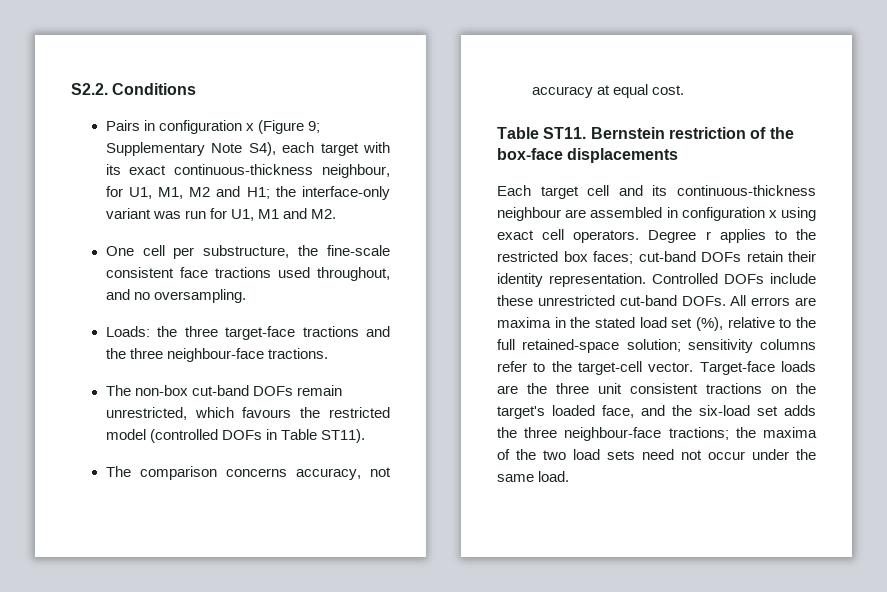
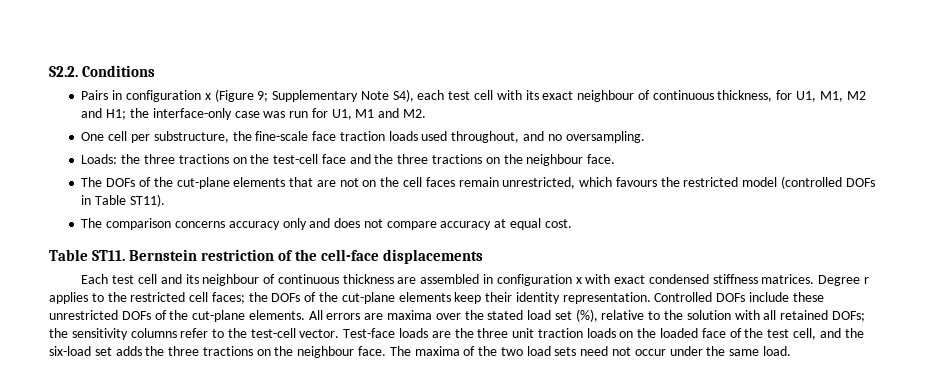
- Pairs in configuration x (Figure 9; Supplementary Note S4), each target with its exact continuous-thickness neighbour, for U1, M1, M2 and H1; the interface-only variant was run for U1, M1 and M2.
+ Pairs in configuration x (Figure 9; Supplementary Note S4), each test cell with its exact neighbour of continuous thickness, for U1, M1, M2 and H1; the interface-only case was run for U1, M1 and M2.
- One cell per substructure, the fine-scale consistent face tractions used throughout, and no oversampling.
+ One cell per substructure, the fine-scale face traction loads used throughout, and no oversampling.
- Loads: the three target-face tractions and the three neighbour-face tractions.
- The non-box cut-band DOFs remain unrestricted, which favours the restricted model (controlled DOFs in Table ST11).
+ Loads: the three tractions on the test-cell face and the three tractions on the neighbour face.
+ The DOFs of the cut-plane elements that are not on the cell faces remain unrestricted, which favours the restricted model (controlled DOFs in Table ST11).
- The comparison concerns accuracy, not accuracy at equal cost.
+ The comparison concerns accuracy only and does not compare accuracy at equal cost.
- Bernstein restriction of the box-face displacements
+ Bernstein restriction of the cell-face displacements
- Each target cell and its continuous-thickness neighbour are assembled in configuration x using exact cell operators.
+ Each test cell and its neighbour of continuous thickness are assembled in configuration x with exact condensed stiffness matrices.
- Degree r applies to the restricted box faces; cut-band DOFs retain their identity representation.
+ Degree r applies to the restricted cell faces; the DOFs of the cut-plane elements keep their identity representation.
- Controlled DOFs include these unrestricted cut-band DOFs.
+ Controlled DOFs include these unrestricted DOFs of the cut-plane elements.
- All errors are maxima in the stated load set (%), relative to the full retained-space solution; sensitivity columns refer to the target-cell vector. Target-face loads are the three unit consistent tractions on the target's loaded face, and the six-load set adds the three neighbour-face tractions; the maxima of the two load sets need not occur under the same load.
+ All errors are maxima over the stated load set (%), relative to the solution with all retained DOFs; the sensitivity columns refer to the test-cell vector. Test-face loads are the three unit traction loads on the loaded face of the test cell, and the six-load set adds the three tractions on the neighbour face. The maxima of the two load sets need not occur under the same load.

